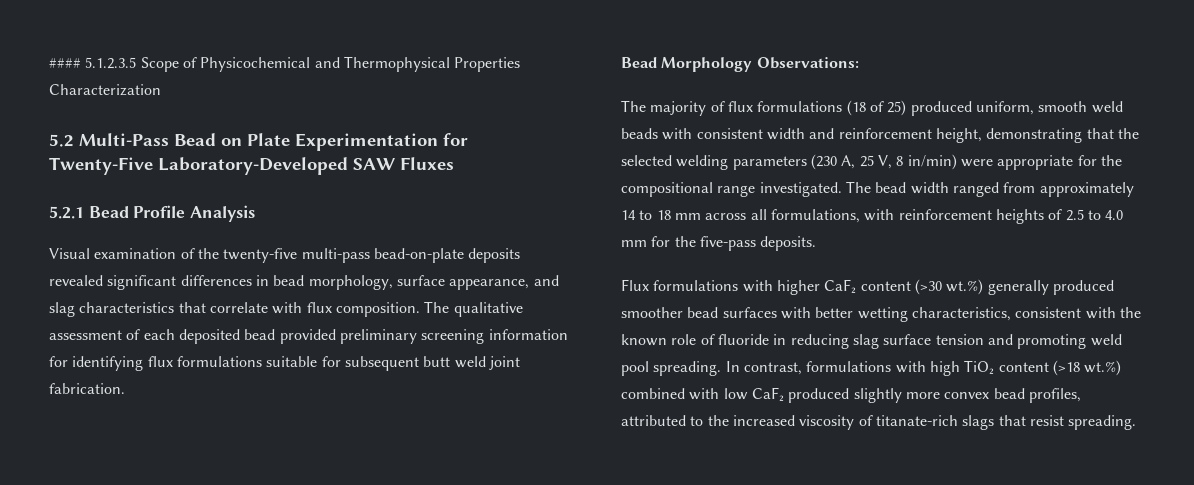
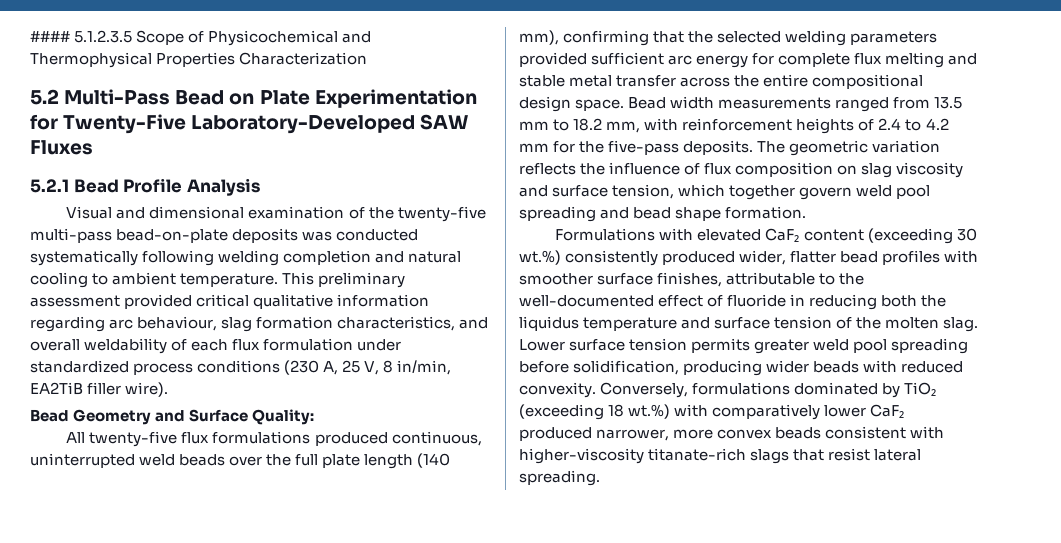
- Visual examination of the twenty-five multi-pass bead-on-plate deposits revealed significant differences in bead morphology, surface appearance, and slag characteristics that correlate with flux composition. The qualitative assessment of each deposited bead provided preliminary screening information for identifying flux formulations suitable for subsequent butt weld joint fabrication.
- Bead Morphology Observations:
- The majority of flux formulations (18 of 25) produced uniform, smooth weld beads with consistent width and reinforcement height, demonstrating that the selected welding parameters (230 A, 25 V, 8 in/min) were appropriate for the compositional range investigated. The bead width ranged from approximately 14 to 18 mm across all formulations, with reinforcement heights of 2.5 to 4.0 mm for the five-pass deposits.
- Flux formulations with higher CaF₂ content (>30 wt.%) generally produced smoother bead surfaces with better wetting characteristics, consistent with the known role of fluoride in reducing slag surface tension and promoting weld pool spreading. In contrast, formulations with high TiO₂ content (>18 wt.%) combined with low CaF₂ produced slightly more convex bead profiles, attributed to the increased viscosity of titanate-rich slags that resist spreading.
+ Visual and dimensional examination of the twenty-five multi-pass bead-on-plate deposits was conducted systematically following welding completion and natural cooling to ambient temperature. This preliminary assessment provided critical qualitative information regarding arc behaviour, slag formation characteristics, and overall weldability of each flux formulation under standardized process conditions (230 A, 25 V, 8 in/min, EA2TiB filler wire).
+ Bead Geometry and Surface Quality:
+ All twenty-five flux formulations produced continuous, uninterrupted weld beads over the full plate length (140 mm), confirming that the selected welding parameters provided sufficient arc energy for complete flux melting and stable metal transfer across the entire compositional design space. Bead width measurements ranged from 13.5 mm to 18.2 mm, with reinforcement heights of 2.4 to 4.2 mm for the five-pass deposits. The geometric variation reflects the influence of flux composition on slag viscosity and surface tension, which together govern weld pool spreading and bead shape formation.
+ Formulations with elevated CaF₂ content (exceeding 30 wt.%) consistently produced wider, flatter bead profiles with smoother surface finishes, attributable to the well-documented effect of fluoride in reducing both the liquidus temperature and surface tension of the molten slag. Lower surface tension permits greater weld pool spreading before solidification, producing wider beads with reduced convexity. Conversely, formulations dominated by TiO₂ (exceeding 18 wt.%) with comparatively lower CaF₂ produced narrower, more convex beads consistent with higher-viscosity titanate-rich slags that resist lateral spreading.

